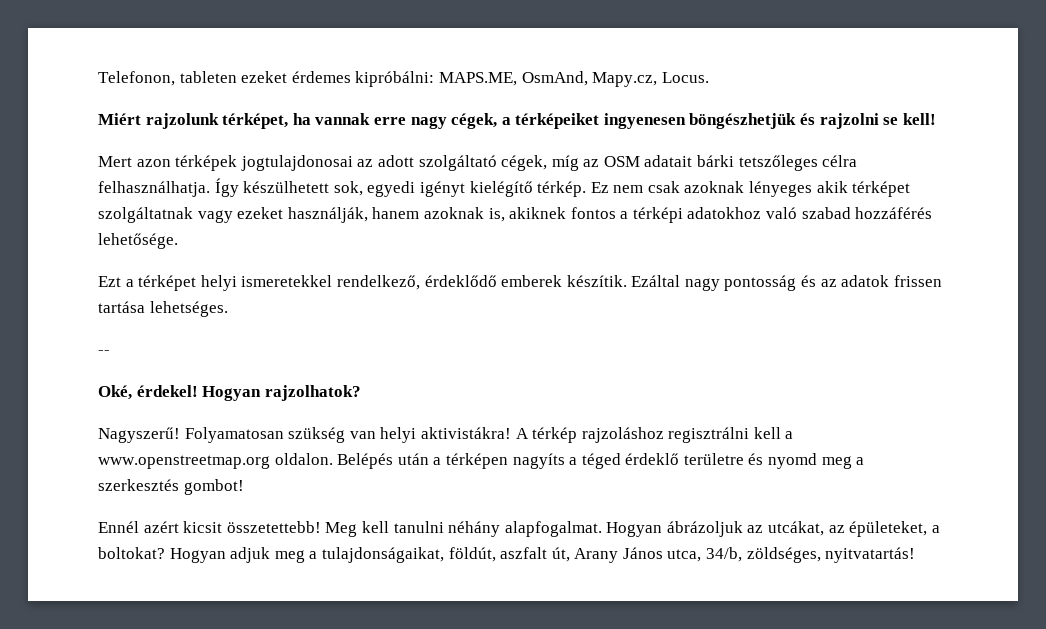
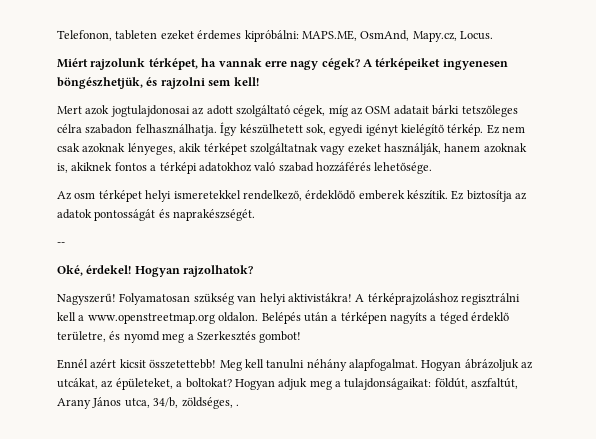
- Miért rajzolunk térképet, ha vannak erre nagy cégek, a térképeiket ingyenesen böngészhetjük és rajzolni se kell!
+ Miért rajzolunk térképet, ha vannak erre nagy cégek? A térképeiket ingyenesen böngészhetjük, és rajzolni sem kell!
- Mert azon térképek jogtulajdonosai az adott szolgáltató cégek, míg az OSM adatait bárki tetszőleges célra felhasználhatja.
+ Mert azok jogtulajdonosai az adott szolgáltató cégek, míg az OSM adatait bárki tetszőleges célra szabadon felhasználhatja.
- Ez nem csak azoknak lényeges akik térképet szolgáltatnak vagy ezeket használják, hanem azoknak is, akiknek fontos a térképi adatokhoz való szabad hozzáférés lehetősége.
+ Ez nem csak azoknak lényeges, akik térképet szolgáltatnak vagy ezeket használják, hanem azoknak is, akiknek fontos a térképi adatokhoz való szabad hozzáférés lehetősége.
- Ezt a térképet helyi ismeretekkel rendelkező, érdeklődő emberek készítik.
+ Az osm térképet helyi ismeretekkel rendelkező, érdeklődő emberek készítik.
- Ezáltal nagy pontosság és az adatok frissen tartása lehetséges.
+ Ez biztosítja az adatok pontosságát és naprakészségét.
- A térkép rajzoláshoz regisztrálni kell a www.openstreetmap.org oldalon.
+ A térképrajzoláshoz regisztrálni kell a www.openstreetmap.org oldalon.
- Belépés után a térképen nagyíts a téged érdeklő területre és nyomd meg a szerkesztés gombot!
+ Belépés után a térképen nagyíts a téged érdeklő területre, és nyomd meg a Szerkesztés gombot!
- Hogyan adjuk meg a tulajdonságaikat, földút, aszfalt út, Arany János utca, 34/b, zöldséges, nyitvatartás!
+ Hogyan adjuk meg a tulajdonságaikat: földút, aszfaltút, Arany János utca, 34/b, zöldséges, .

